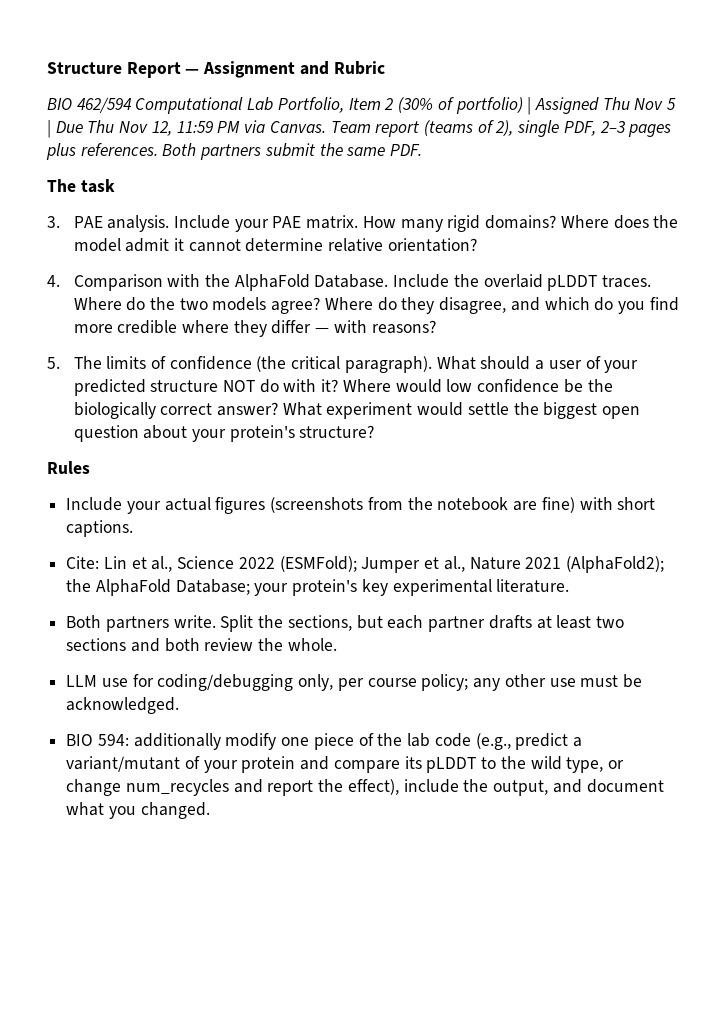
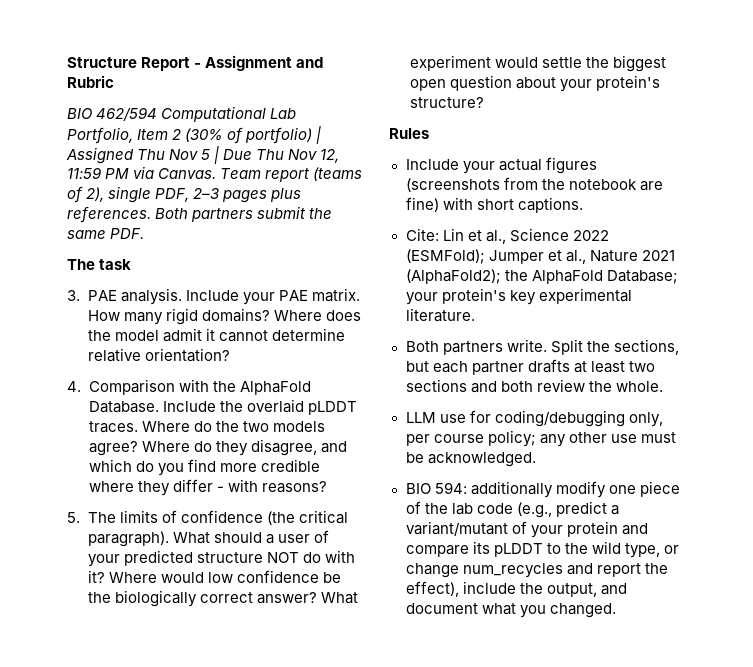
- Structure Report — Assignment and Rubric
+ Structure Report - Assignment and Rubric
- Where do they disagree, and which do you find more credible where they differ — with reasons?
+ Where do they disagree, and which do you find more credible where they differ - with reasons?

